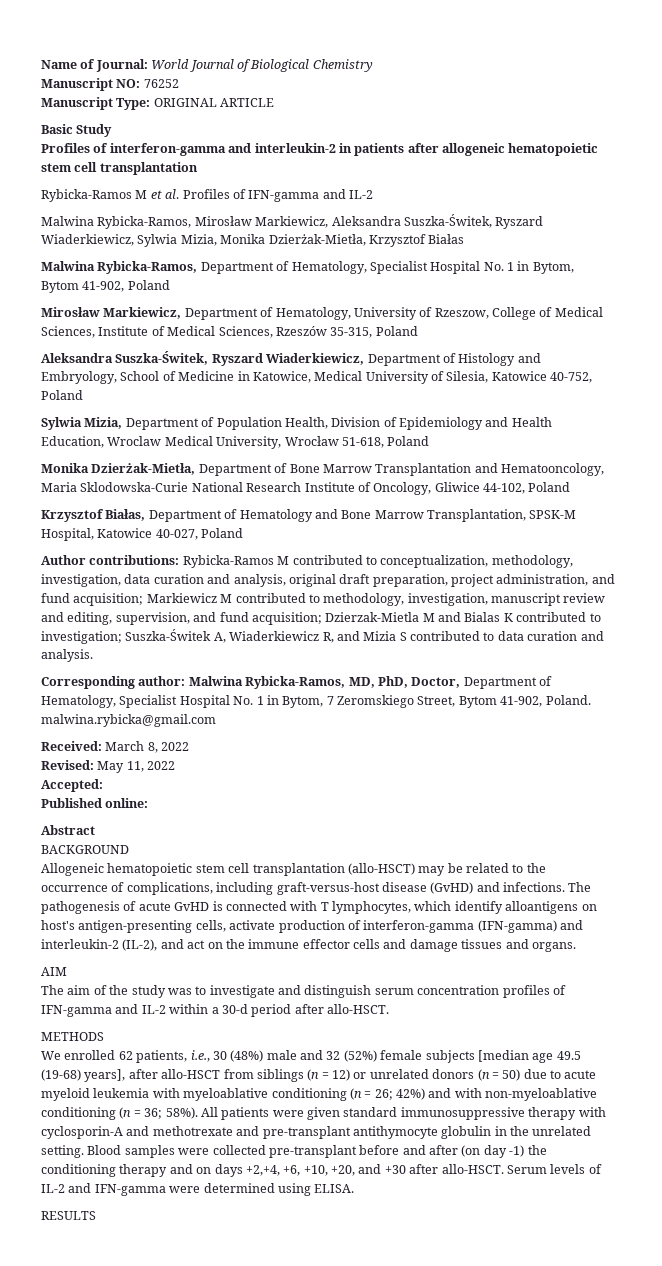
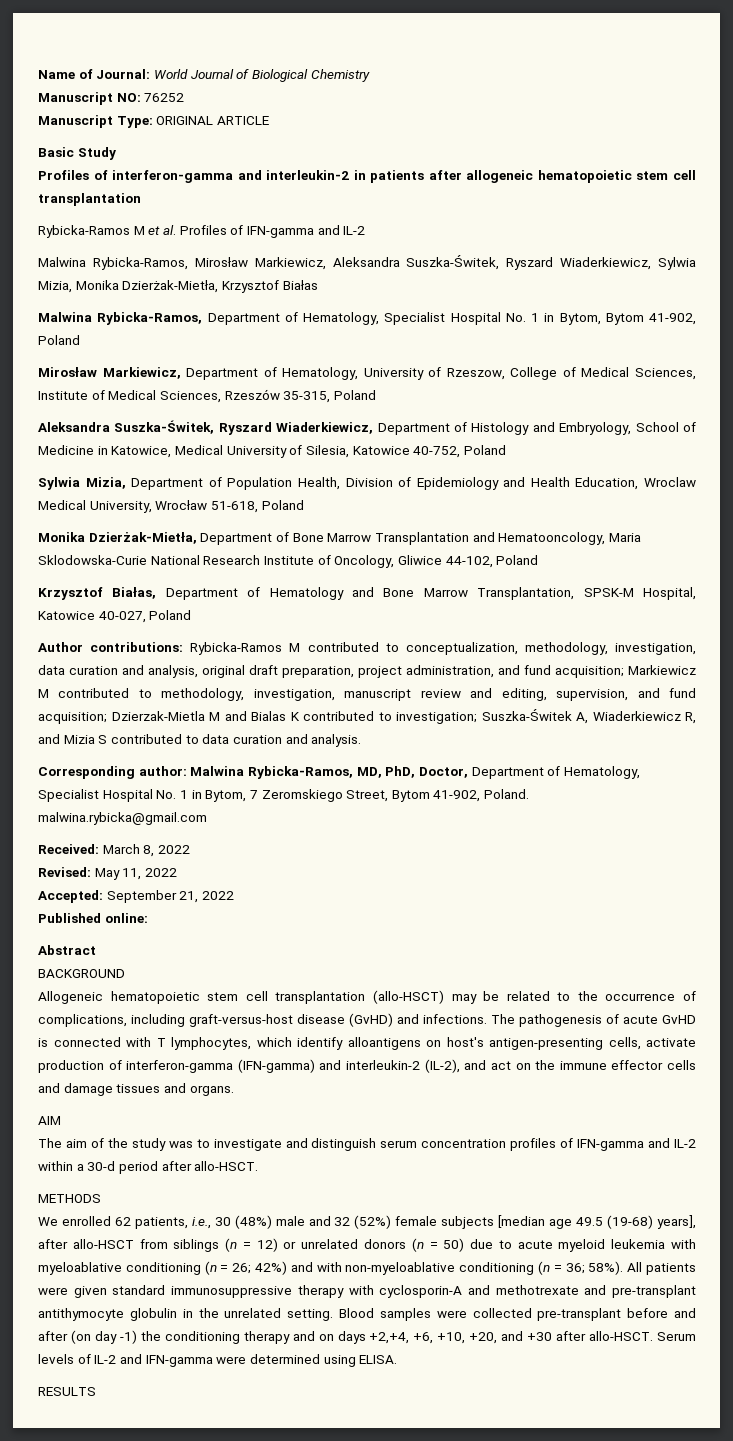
- Accepted:
+ Accepted: September 21, 2022

